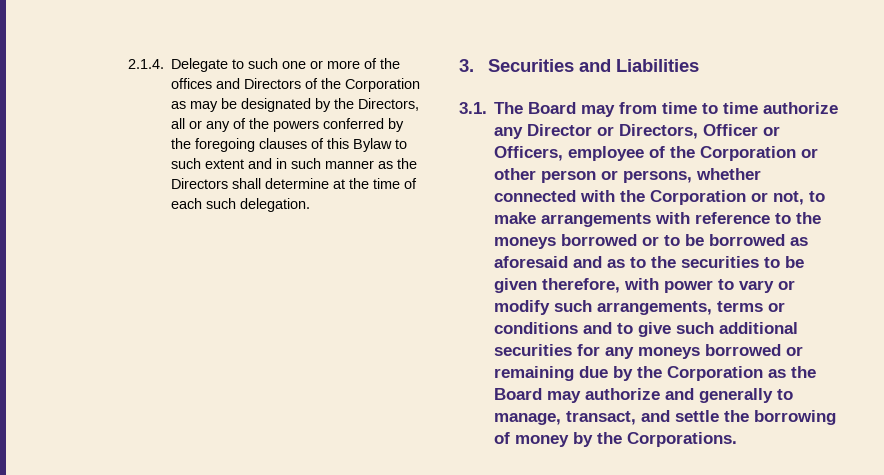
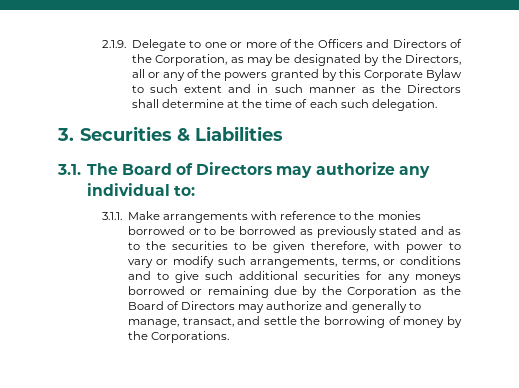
- 2.1.4. Delegate to such one or more of the offices and Directors of the Corporation as may be designated by the Directors, all or any of the powers conferred by the foregoing clauses of this Bylaw to such extent and in such manner as the Directors shall determine at the time of each such delegation.
+ 2.1.9. Delegate to one or more of the Officers and Directors of the Corporation, as may be designated by the Directors, all or any of the powers granted by this Corporate Bylaw to such extent and in such manner as the Directors shall determine at the time of each such delegation.
- 3. Securities and Liabilities
+ 3. Securities & Liabilities
- 3.1. The Board may from time to time authorize any Director or Directors, Officer or Officers, employee of the Corporation or other person or persons, whether connected with the Corporation or not, to make arrangements with reference to the moneys borrowed or to be borrowed as aforesaid and as to the securities to be given therefore, with power to vary or modify such arrangements, terms or conditions and to give such additional securities for any moneys borrowed or remaining due by the Corporation as the Board may authorize and generally to manage, transact, and settle the borrowing of money by the Corporations.
+ 3.1. The Board of Directors may authorize any individual to:
+ 3.1.1. Make arrangements with reference to the monies borrowed or to be borrowed as previously stated and as to the securities to be given therefore, with power to vary or modify such arrangements, terms, or conditions and to give such additional securities for any moneys borrowed or remaining due by the Corporation as the Board of Directors may authorize and generally to manage, transact, and settle the borrowing of money by the Corporations.

